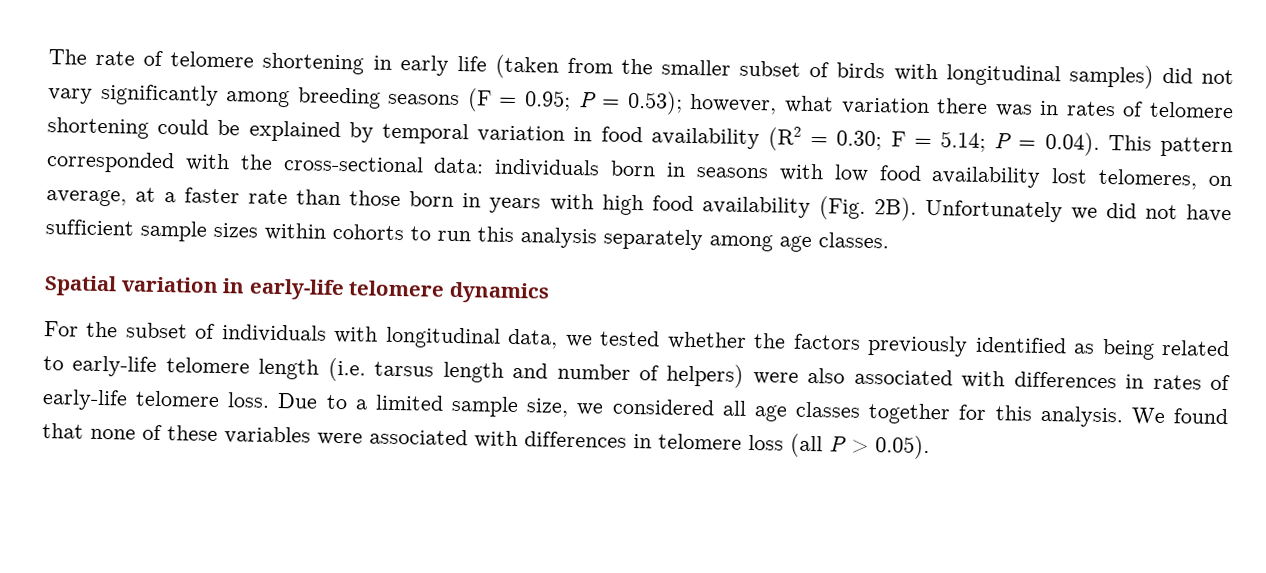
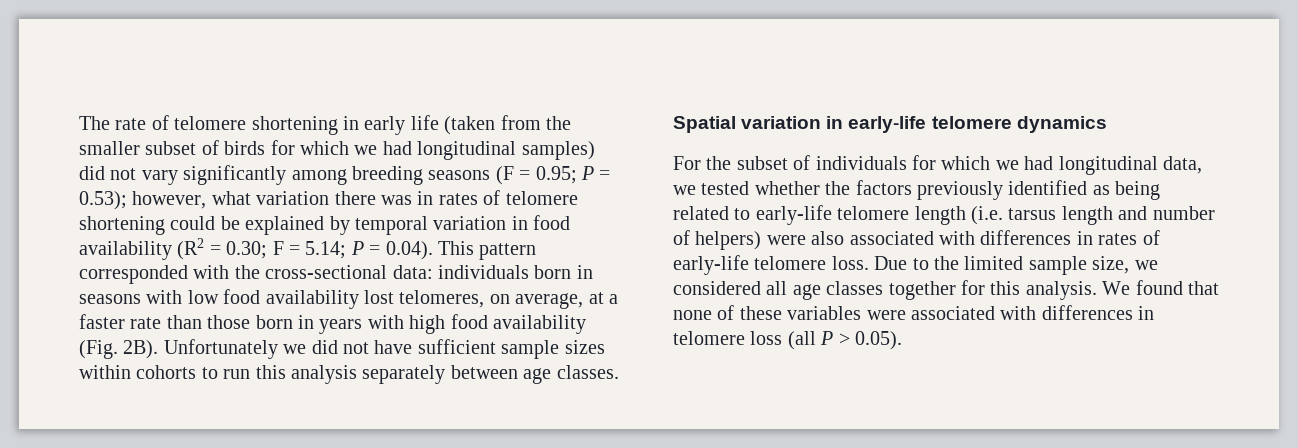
- The rate of telomere shortening in early life (taken from the smaller subset of birds with longitudinal samples) did not vary significantly among breeding seasons (F = 0.95;
+ The rate of telomere shortening in early life (taken from the smaller subset of birds for which we had longitudinal samples) did not vary significantly among breeding seasons (F = 0.95;
- Unfortunately we did not have sufficient sample sizes within cohorts to run this analysis separately among age classes.
+ Unfortunately we did not have sufficient sample sizes within cohorts to run this analysis separately between age classes.
- For the subset of individuals with longitudinal data, we tested whether the factors previously identified as being related to early-life telomere length (i.e. tarsus length and number of helpers) were also associated with differences in rates of early-life telomere loss.
+ For the subset of individuals for which we had longitudinal data, we tested whether the factors previously identified as being related to early-life telomere length (i.e. tarsus length and number of helpers) were also associated with differences in rates of early-life telomere loss.
- Due to a limited sample size, we considered all age classes together for this analysis.
+ Due to the limited sample size, we considered all age classes together for this analysis.

